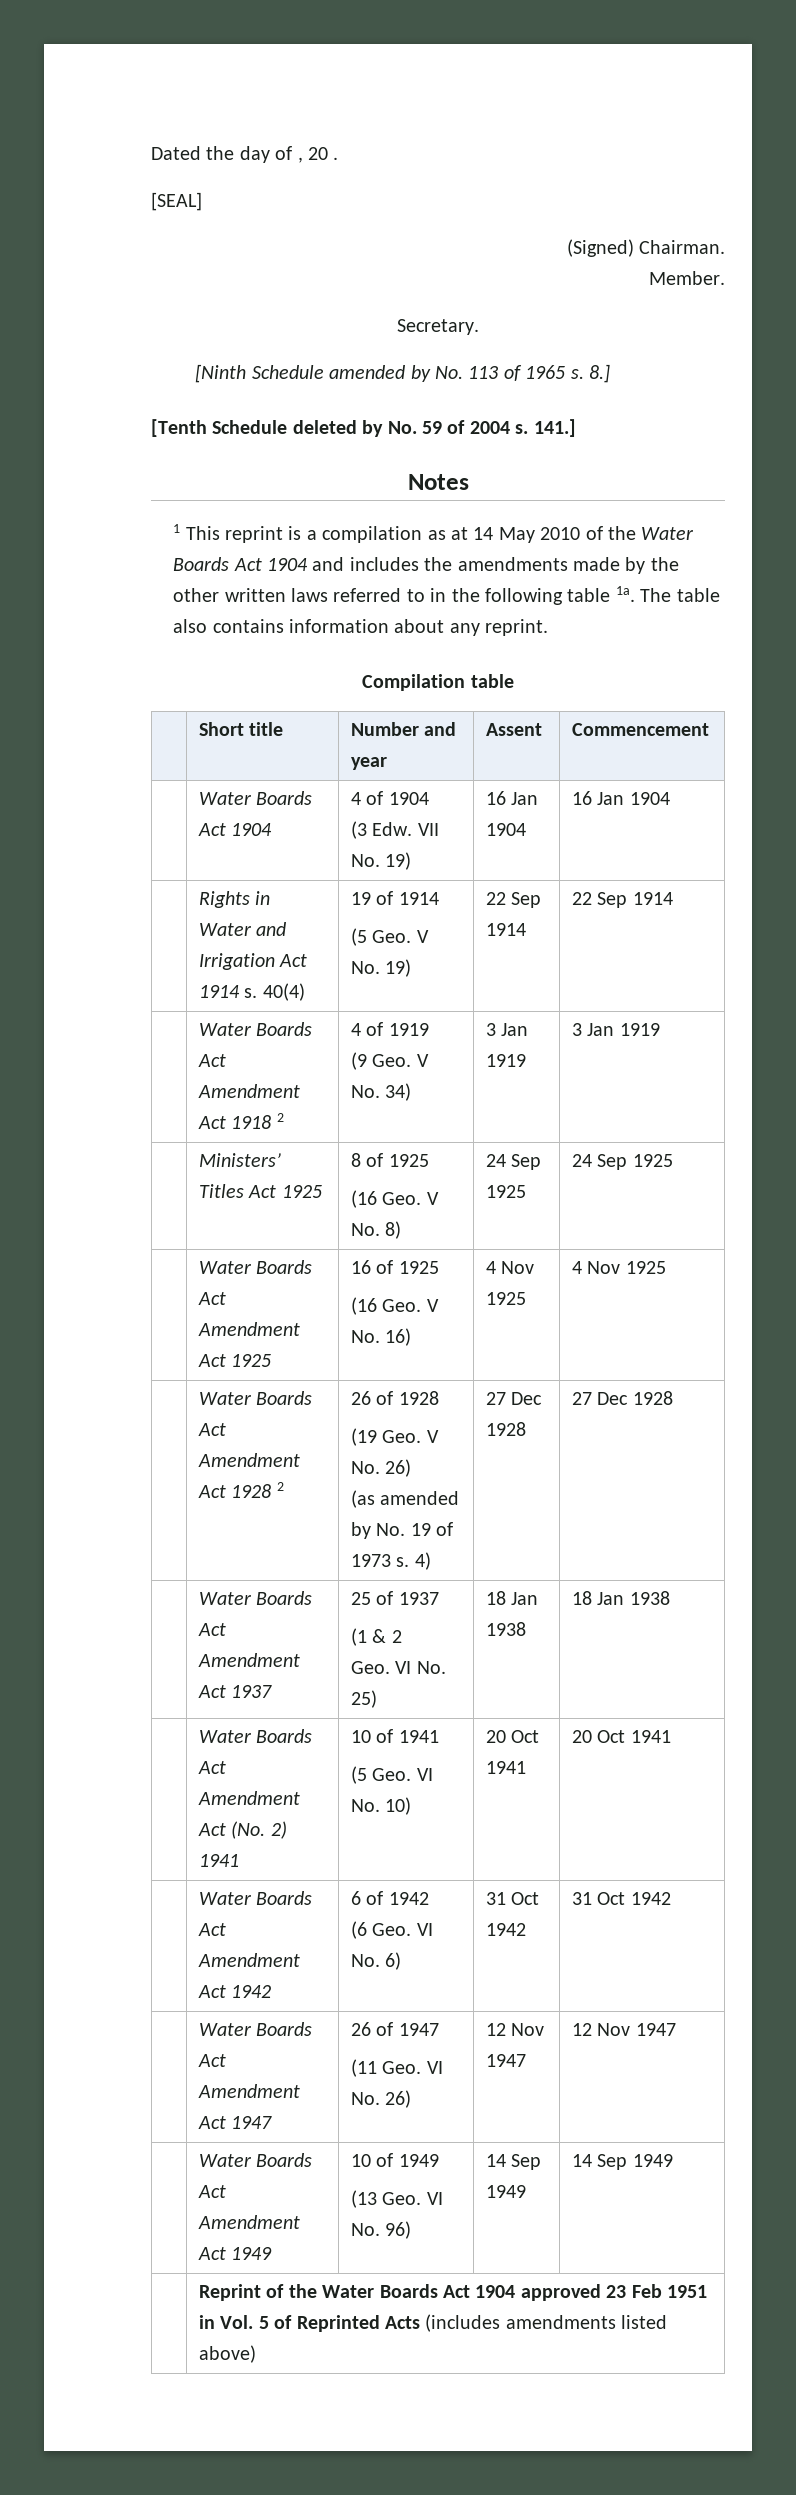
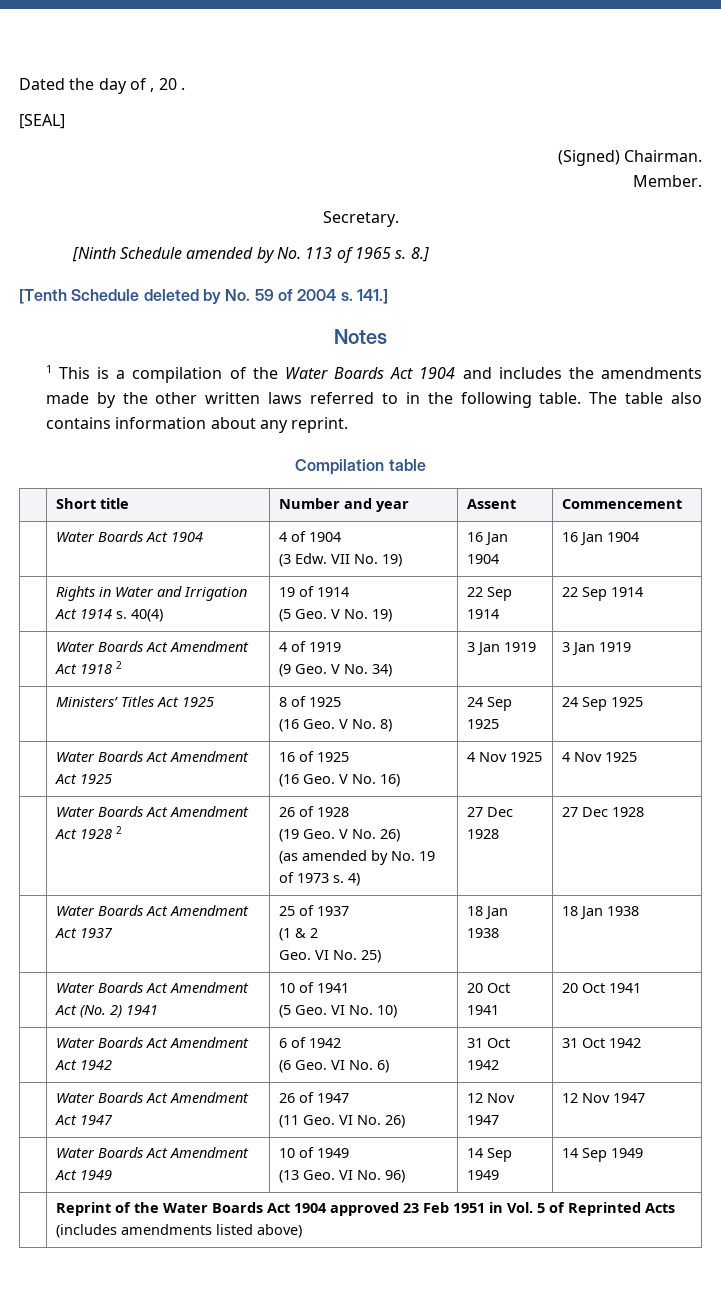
- 1 This reprint is a compilation as at 14 May 2010 of the Water Boards Act 1904 and includes the amendments made by the other written laws referred to in the following table 1a.
+ 1 This is a compilation of the Water Boards Act 1904 and includes the amendments made by the other written laws referred to in the following table.

